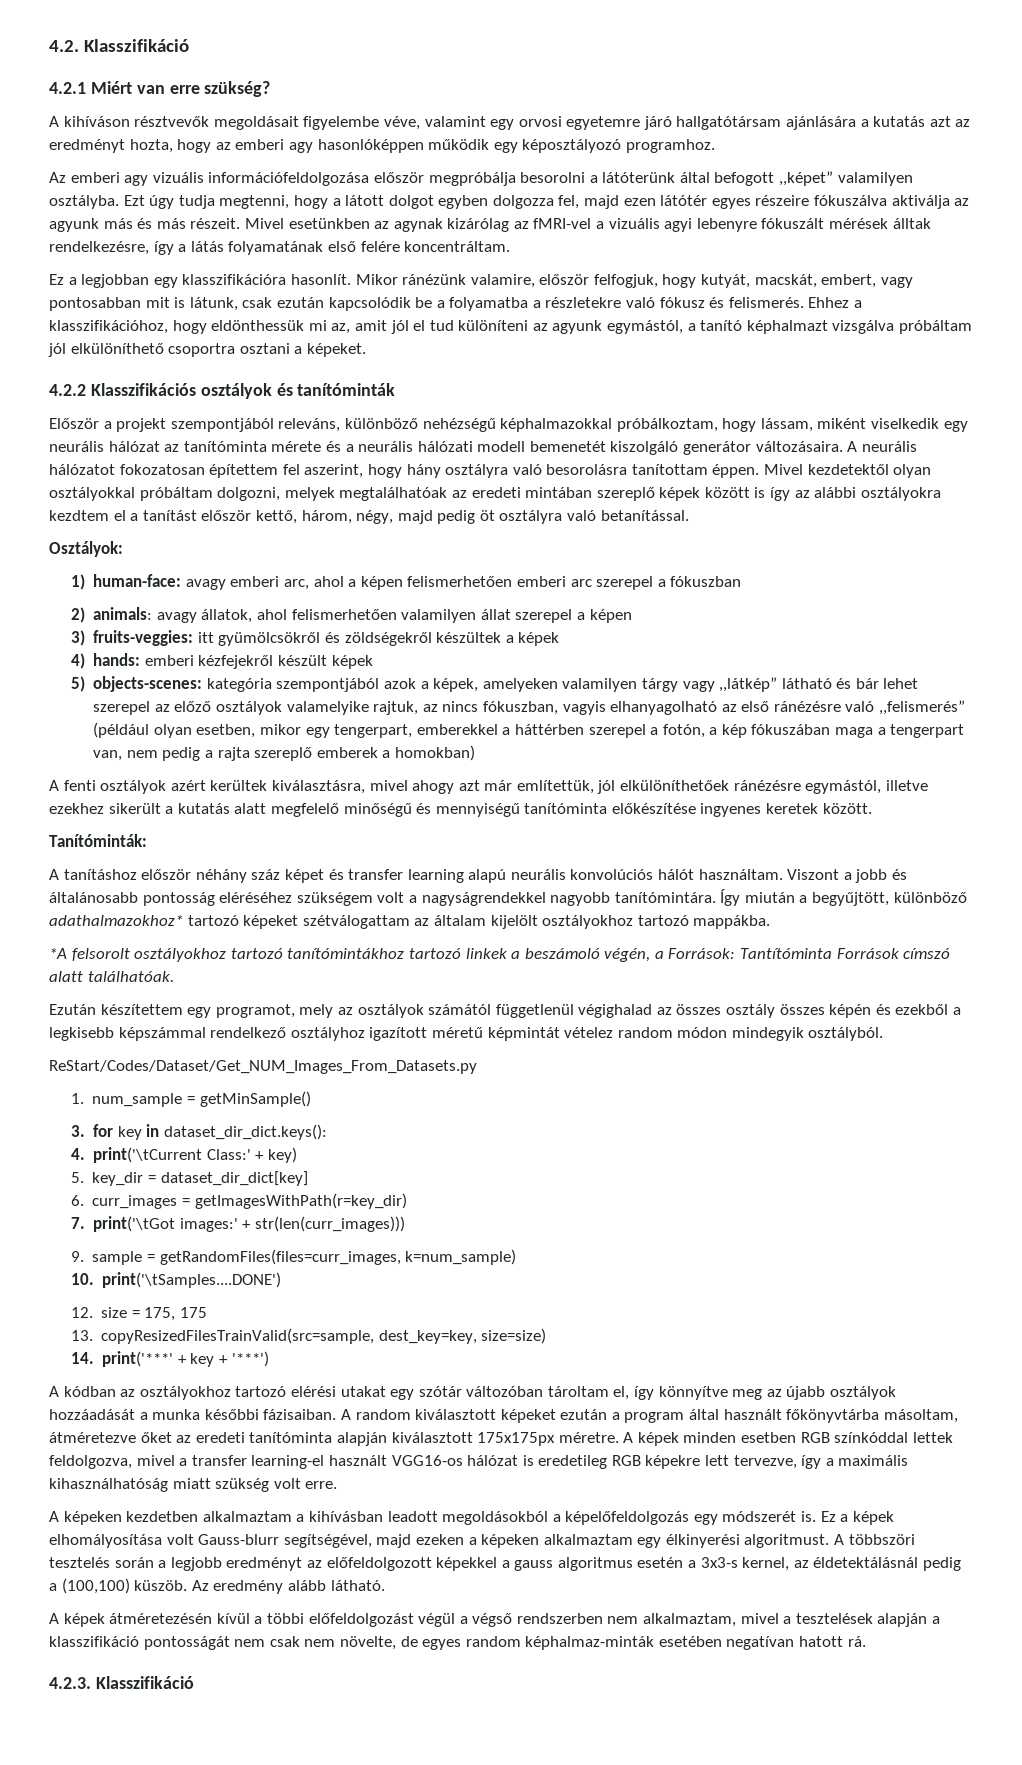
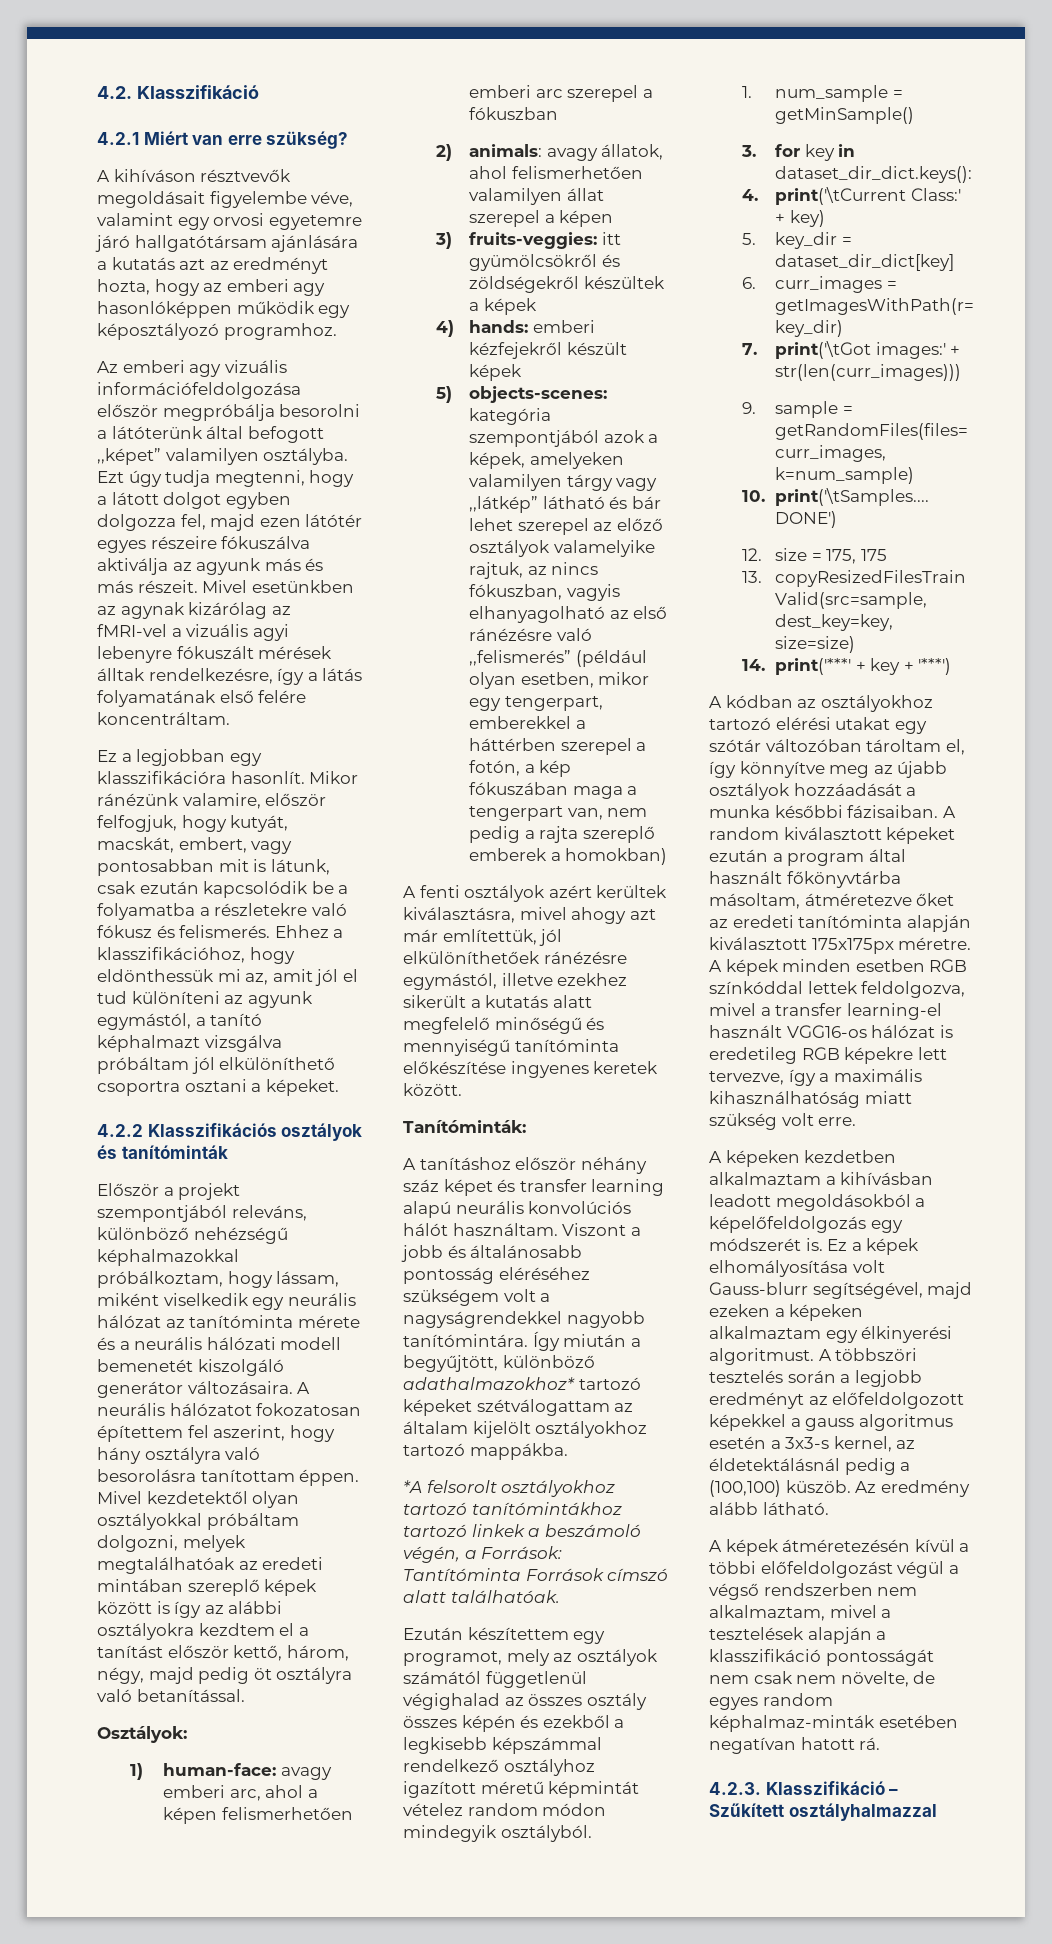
- ReStart/Codes/Dataset/Get_NUM_Images_From_Datasets.py
- 4.2.3. Klasszifikáció
+ 4.2.3. Klasszifikáció – Szűkített osztályhalmazzal

